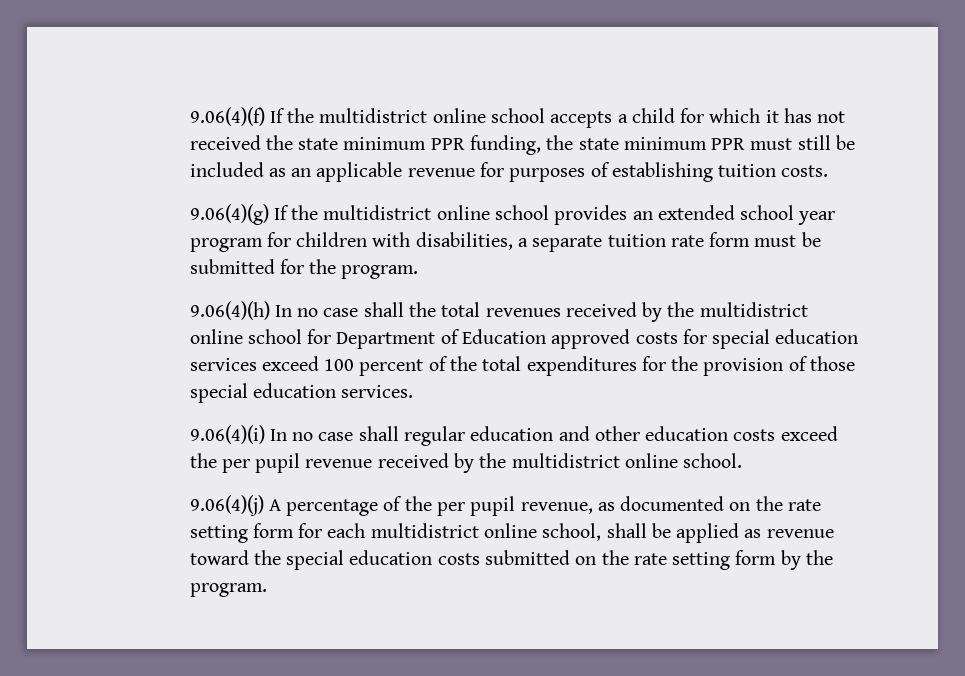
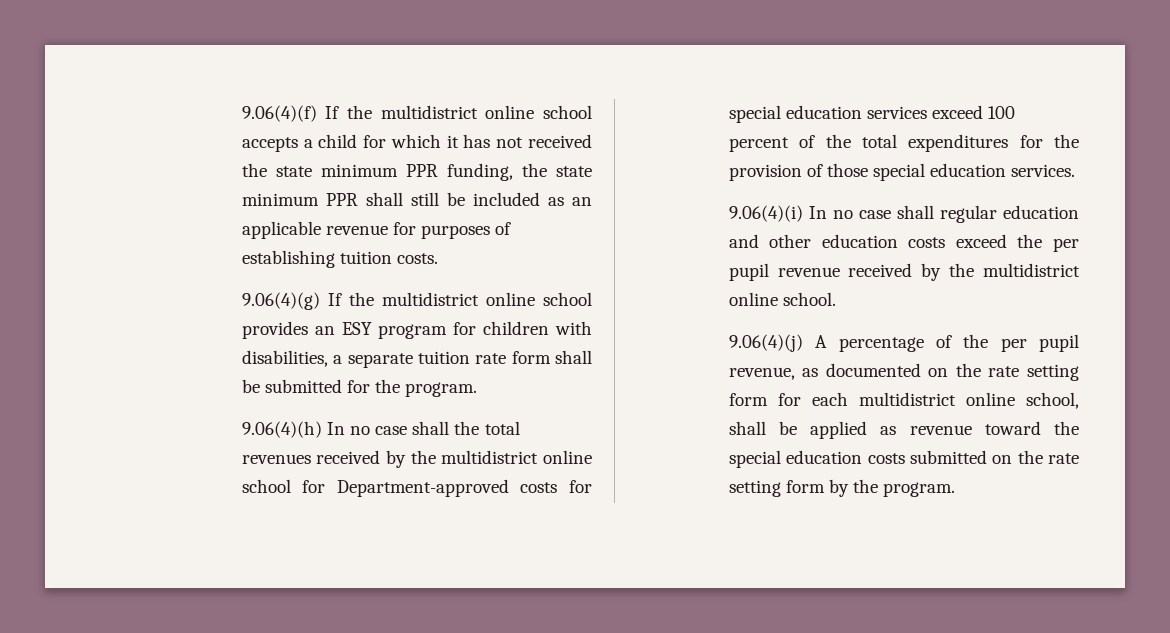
- 9.06(4)(f) If the multidistrict online school accepts a child for which it has not received the state minimum PPR funding, the state minimum PPR must still be included as an applicable revenue for purposes of establishing tuition costs.
+ 9.06(4)(f) If the multidistrict online school accepts a child for which it has not received the state minimum PPR funding, the state minimum PPR shall still be included as an applicable revenue for purposes of establishing tuition costs.
- 9.06(4)(g) If the multidistrict online school provides an extended school year program for children with disabilities, a separate tuition rate form must be submitted for the program.
+ 9.06(4)(g) If the multidistrict online school provides an ESY program for children with disabilities, a separate tuition rate form shall be submitted for the program.
- 9.06(4)(h) In no case shall the total revenues received by the multidistrict online school for Department of Education approved costs for special education services exceed 100 percent of the total expenditures for the provision of those special education services.
+ 9.06(4)(h) In no case shall the total revenues received by the multidistrict online school for Department-approved costs for special education services exceed 100 percent of the total expenditures for the provision of those special education services.

